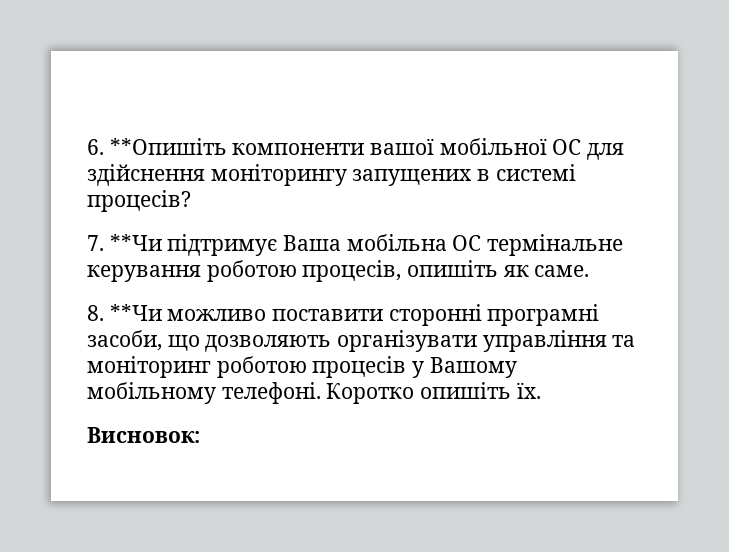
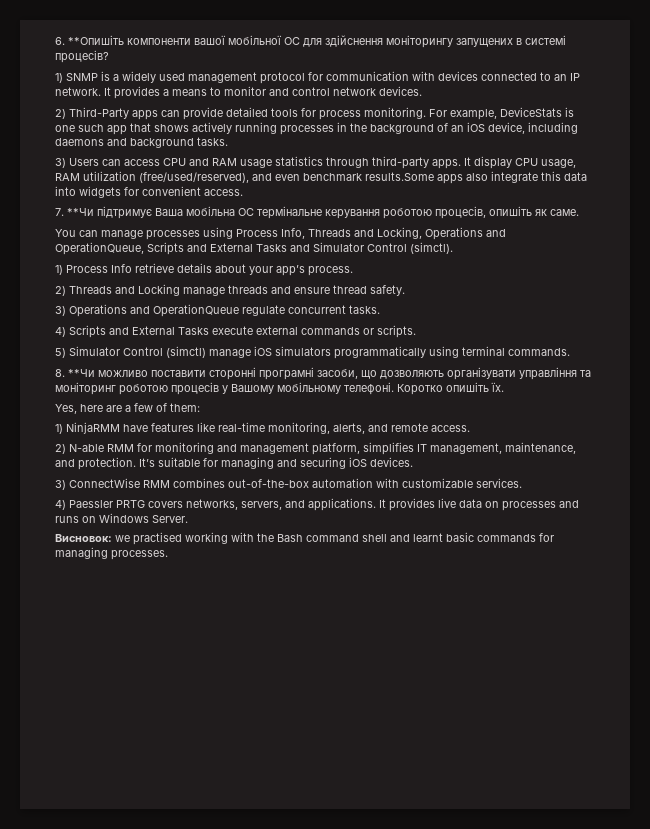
+ 1) SNMP is a widely used management protocol for communication with devices connected to an IP network. It provides a means to monitor and control network devices.
+ 2) Third-Party apps can provide detailed tools for process monitoring. For example, DeviceStats is one such app that shows actively running processes in the background of an iOS device, including daemons and background tasks.
+ 3) Users can access CPU and RAM usage statistics through third-party apps. It display CPU usage, RAM utilization (free/used/reserved), and even benchmark results.Some apps also integrate this data into widgets for convenient access.
+ You can manage processes using Process Info, Threads and Locking, Operations and OperationQueue, Scripts and External Tasks and Simulator Control (simctl).
+ 1) Process Info retrieve details about your app’s process.
+ 2) Threads and Locking manage threads and ensure thread safety.
+ 3) Operations and OperationQueue regulate concurrent tasks.
+ 4) Scripts and External Tasks execute external commands or scripts.
+ 5) Simulator Control (simctl) manage iOS simulators programmatically using terminal commands.
- Висновок:
+ Yes, here are a few of them:
+ 1) NinjaRMM have features like real-time monitoring, alerts, and remote access.
+ 2) N-able RMM for monitoring and management platform, simplifies IT management, maintenance, and protection. It’s suitable for managing and securing iOS devices.
+ 3) ConnectWise RMM combines out-of-the-box automation with customizable services.
+ 4) Paessler PRTG covers networks, servers, and applications. It provides live data on processes and runs on Windows Server.
+ Висновок: we practised working with the Bash command shell and learnt basic commands for managing processes.

